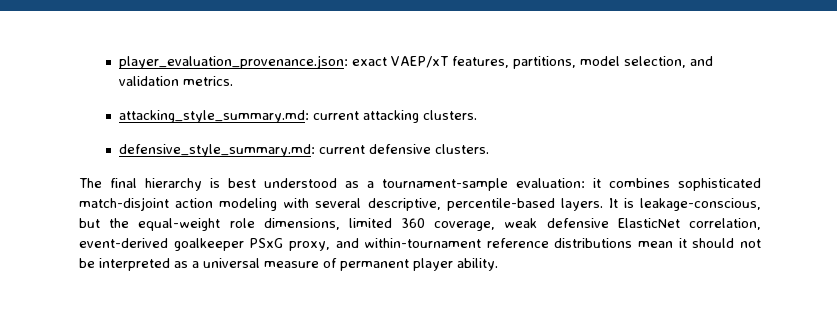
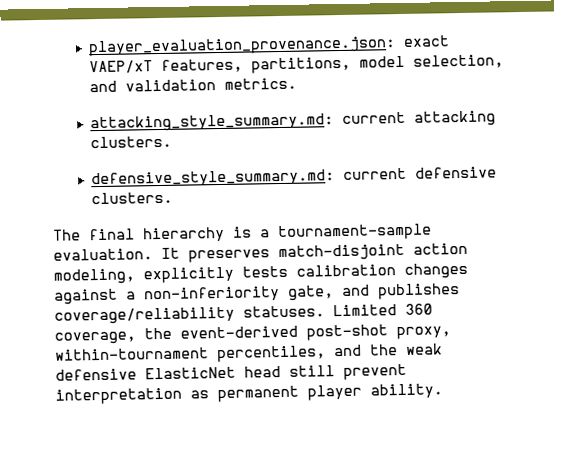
- The final hierarchy is best understood as a tournament-sample evaluation: it combines sophisticated match-disjoint action modeling with several descriptive, percentile-based layers. It is leakage-conscious, but the equal-weight role dimensions, limited 360 coverage, weak defensive ElasticNet correlation, event-derived goalkeeper PSxG proxy, and within-tournament reference distributions mean it should not be interpreted as a universal measure of permanent player ability.
+ The final hierarchy is a tournament-sample evaluation. It preserves match-disjoint action modeling, explicitly tests calibration changes against a non-inferiority gate, and publishes coverage/reliability statuses. Limited 360 coverage, the event-derived post-shot proxy, within-tournament percentiles, and the weak defensive ElasticNet head still prevent interpretation as permanent player ability.

